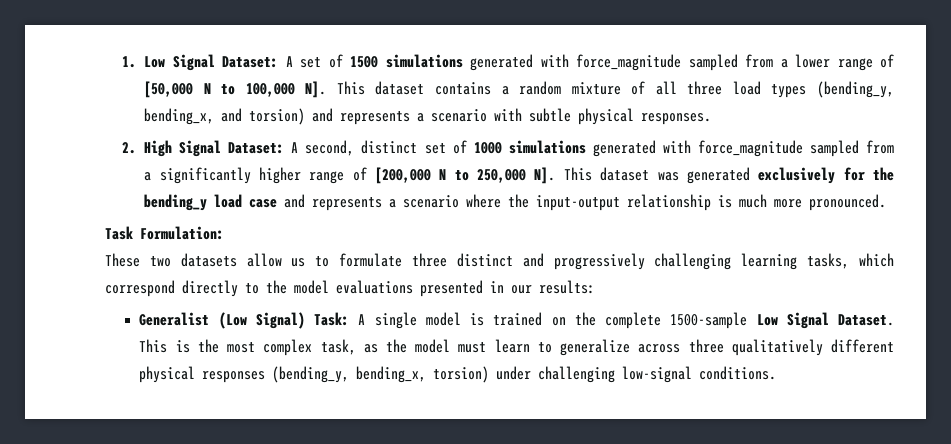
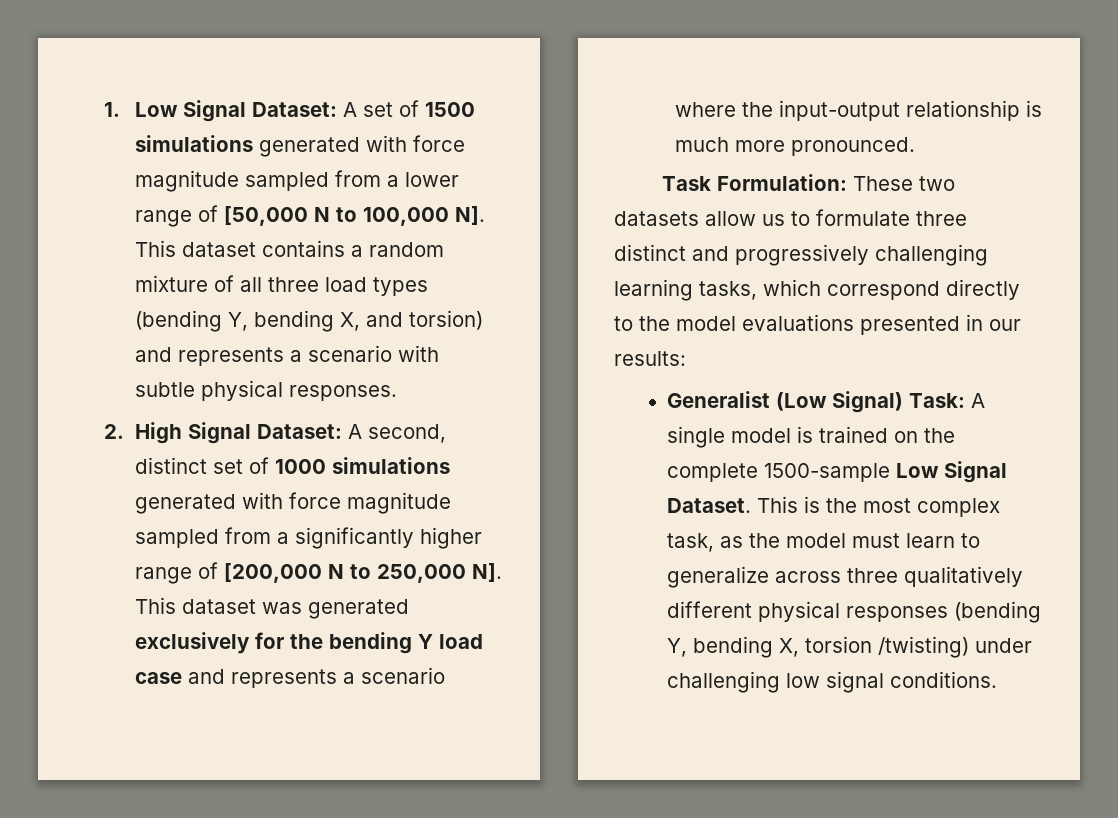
- 1. Low Signal Dataset: A set of 1500 simulations generated with force_magnitude sampled from a lower range of [50,000 N to 100,000 N]. This dataset contains a random mixture of all three load types (bending_y, bending_x, and torsion) and represents a scenario with subtle physical responses.
+ 1. Low Signal Dataset: A set of 1500 simulations generated with force magnitude sampled from a lower range of [50,000 N to 100,000 N]. This dataset contains a random mixture of all three load types (bending Y, bending X, and torsion) and represents a scenario with subtle physical responses.
- 2. High Signal Dataset: A second, distinct set of 1000 simulations generated with force_magnitude sampled from a significantly higher range of [200,000 N to 250,000 N]. This dataset was generated exclusively for the bending_y load case and represents a scenario where the input-output relationship is much more pronounced.
+ 2. High Signal Dataset: A second, distinct set of 1000 simulations generated with force magnitude sampled from a significantly higher range of [200,000 N to 250,000 N]. This dataset was generated exclusively for the bending Y load case and represents a scenario where the input-output relationship is much more pronounced.
- Task Formulation:
- These two datasets allow us to formulate three distinct and progressively challenging learning tasks, which correspond directly to the model evaluations presented in our results:
+ Task Formulation: These two datasets allow us to formulate three distinct and progressively challenging learning tasks, which correspond directly to the model evaluations presented in our results:
- This is the most complex task, as the model must learn to generalize across three qualitatively different physical responses (bending_y, bending_x, torsion) under challenging low-signal conditions.
+ This is the most complex task, as the model must learn to generalize across three qualitatively different physical responses (bending Y, bending X, torsion /twisting) under challenging low signal conditions.

